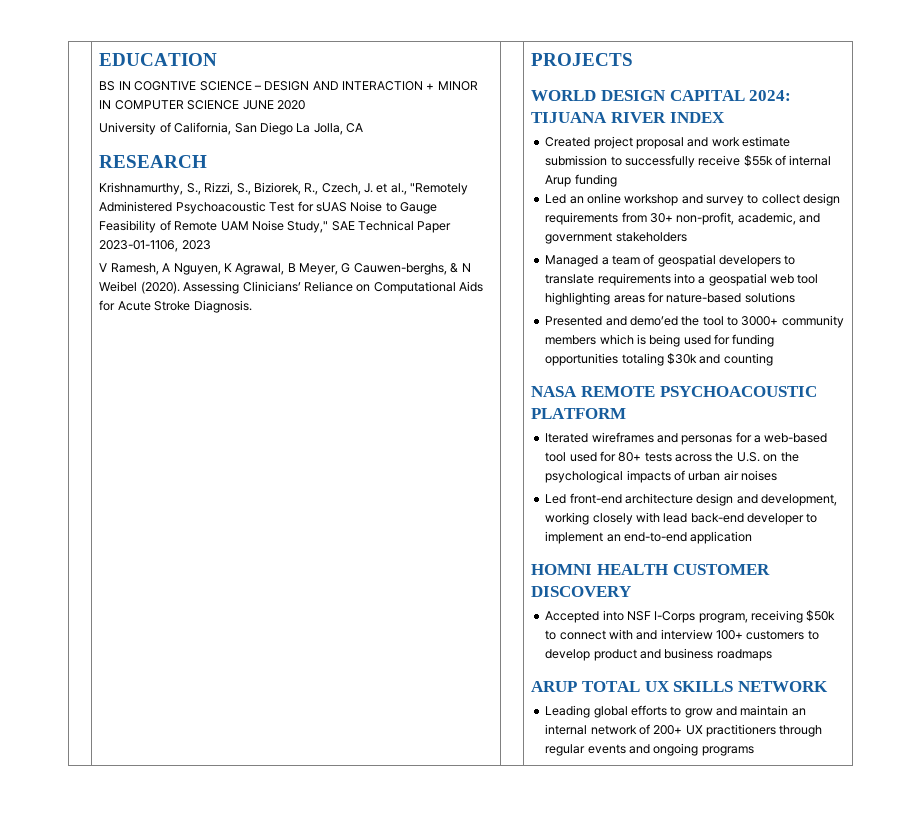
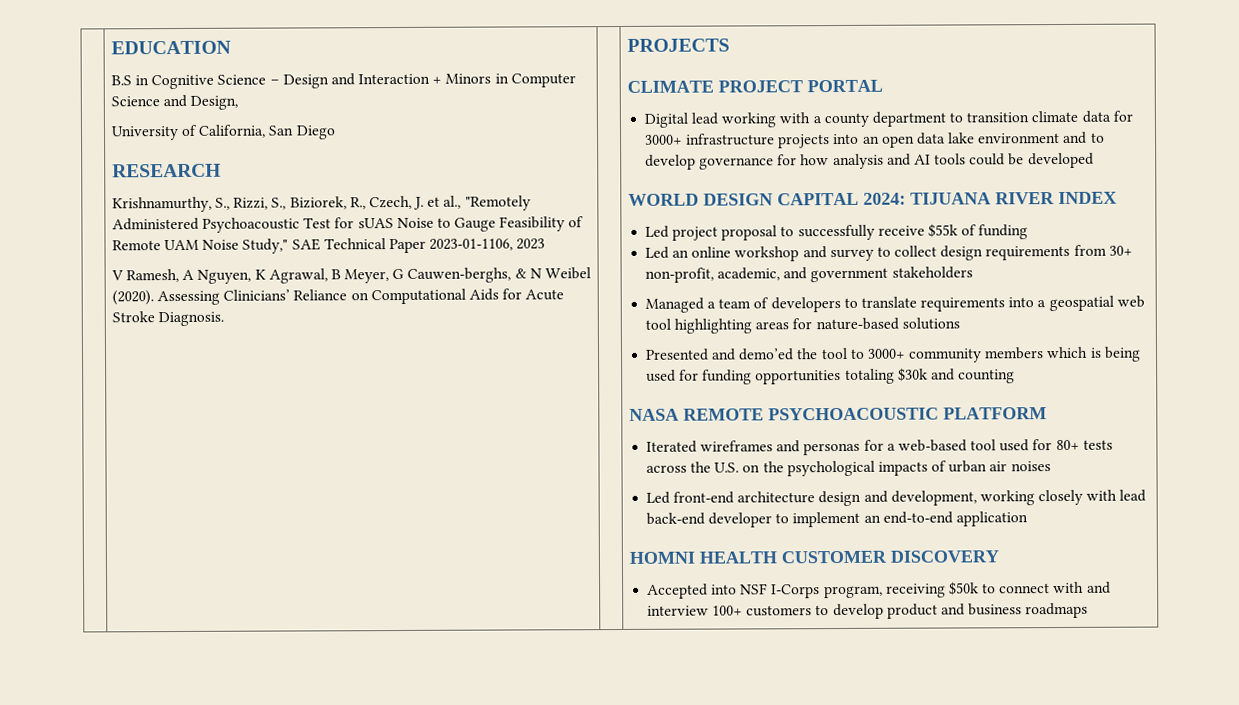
- BS IN COGNTIVE SCIENCE – DESIGN AND INTERACTION + MINOR IN COMPUTER SCIENCE JUNE 2020
+ B.S in Cognitive Science – Design and Interaction + Minors in Computer Science and Design,
- University of California, San Diego La Jolla, CA
+ University of California, San Diego
+ CLIMATE PROJECT PORTAL
+ Digital lead working with a county department to transition climate data for 3000+ infrastructure projects into an open data lake environment and to develop governance for how analysis and AI tools could be developed
- Created project proposal and work estimate submission to successfully receive $55k of internal Arup funding
+ Led project proposal to successfully receive $55k of funding
- Managed a team of geospatial developers to translate requirements into a geospatial web tool highlighting areas for nature-based solutions
+ Managed a team of developers to translate requirements into a geospatial web tool highlighting areas for nature-based solutions
- ARUP TOTAL UX SKILLS NETWORK
- Leading global efforts to grow and maintain an internal network of 200+ UX practitioners through regular events and ongoing programs

